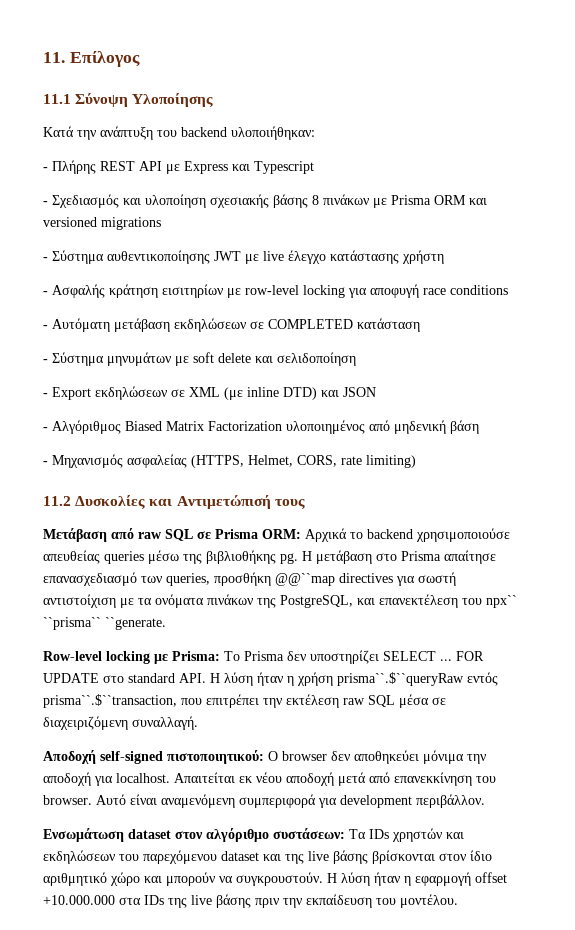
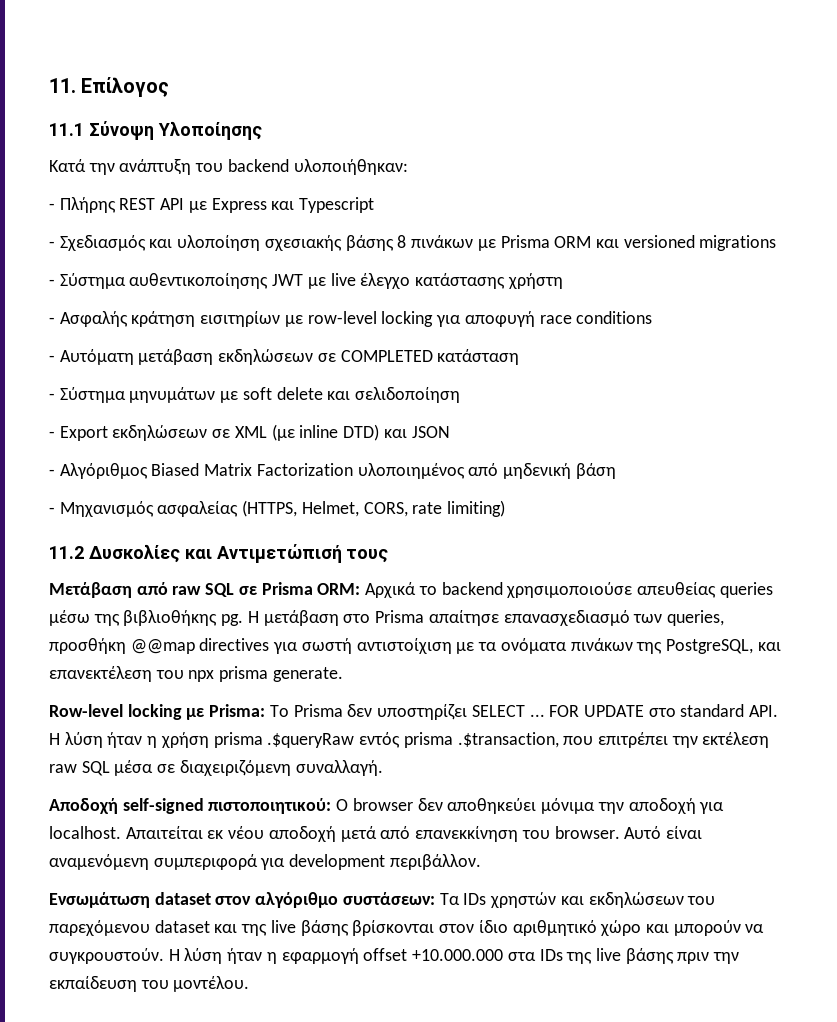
- Η μετάβαση στο Prisma απαίτησε επανασχεδιασμό των queries, προσθήκη @@``map directives για σωστή αντιστοίχιση με τα ονόματα πινάκων της PostgreSQL, και επανεκτέλεση του npx`` ``prisma`` ``generate.
+ Η μετάβαση στο Prisma απαίτησε επανασχεδιασμό των queries, προσθήκη @@map directives για σωστή αντιστοίχιση με τα ονόματα πινάκων της PostgreSQL, και επανεκτέλεση του npx prisma generate.
- FOR UPDATE στο standard API. Η λύση ήταν η χρήση prisma``.$``queryRaw εντός prisma``.$``transaction, που επιτρέπει την εκτέλεση raw SQL μέσα σε διαχειριζόμενη συναλλαγή.
+ FOR UPDATE στο standard API. Η λύση ήταν η χρήση prisma .$queryRaw εντός prisma .$transaction, που επιτρέπει την εκτέλεση raw SQL μέσα σε διαχειριζόμενη συναλλαγή.

